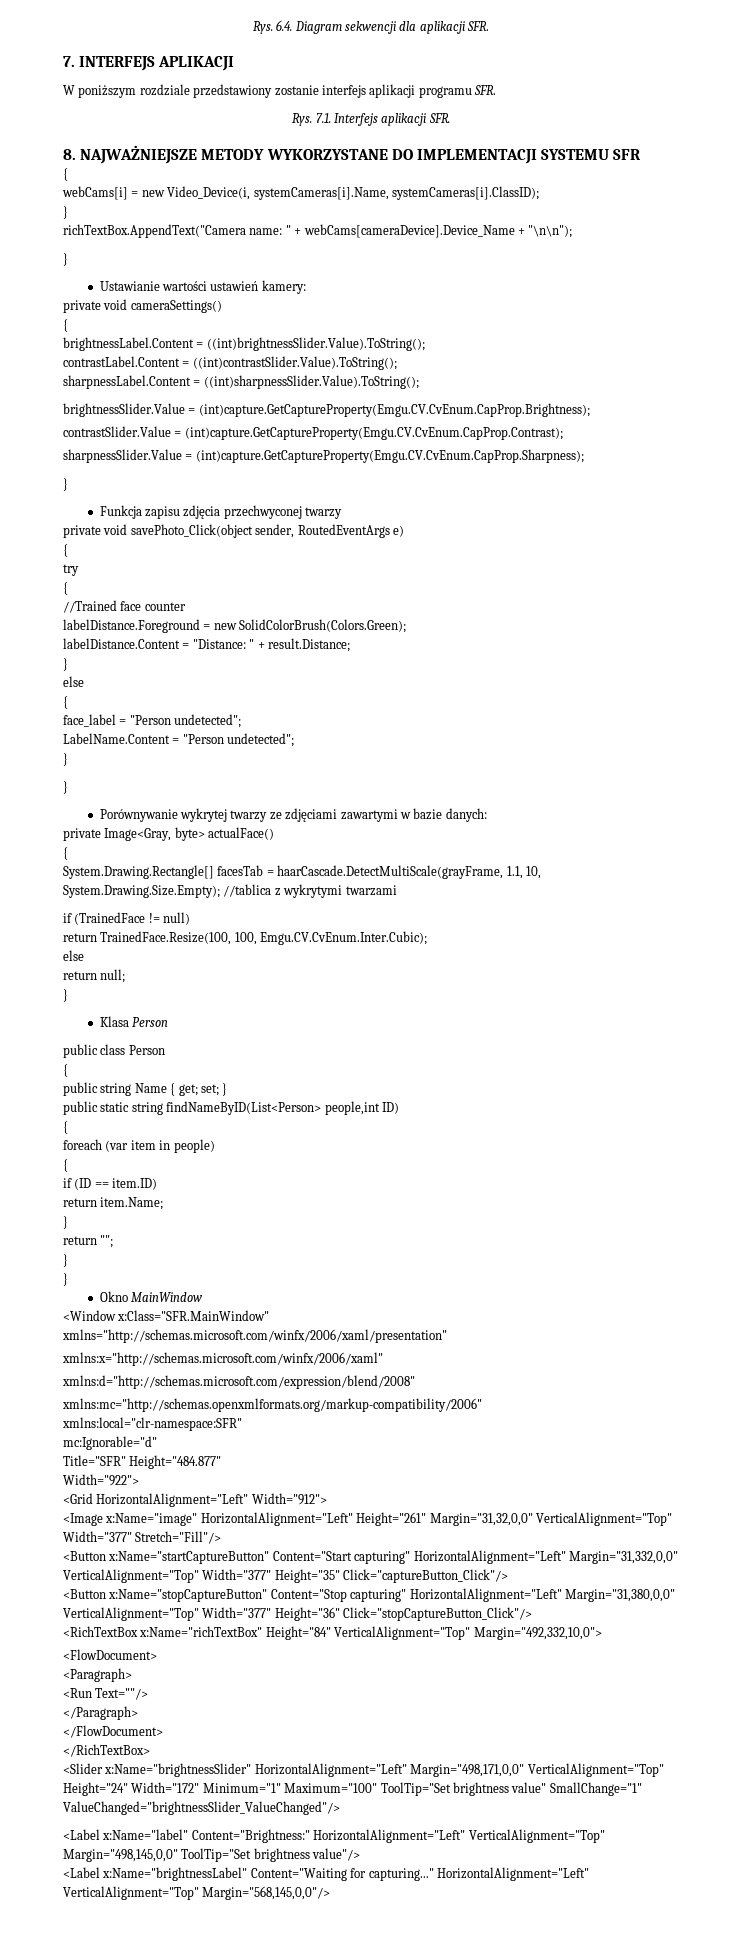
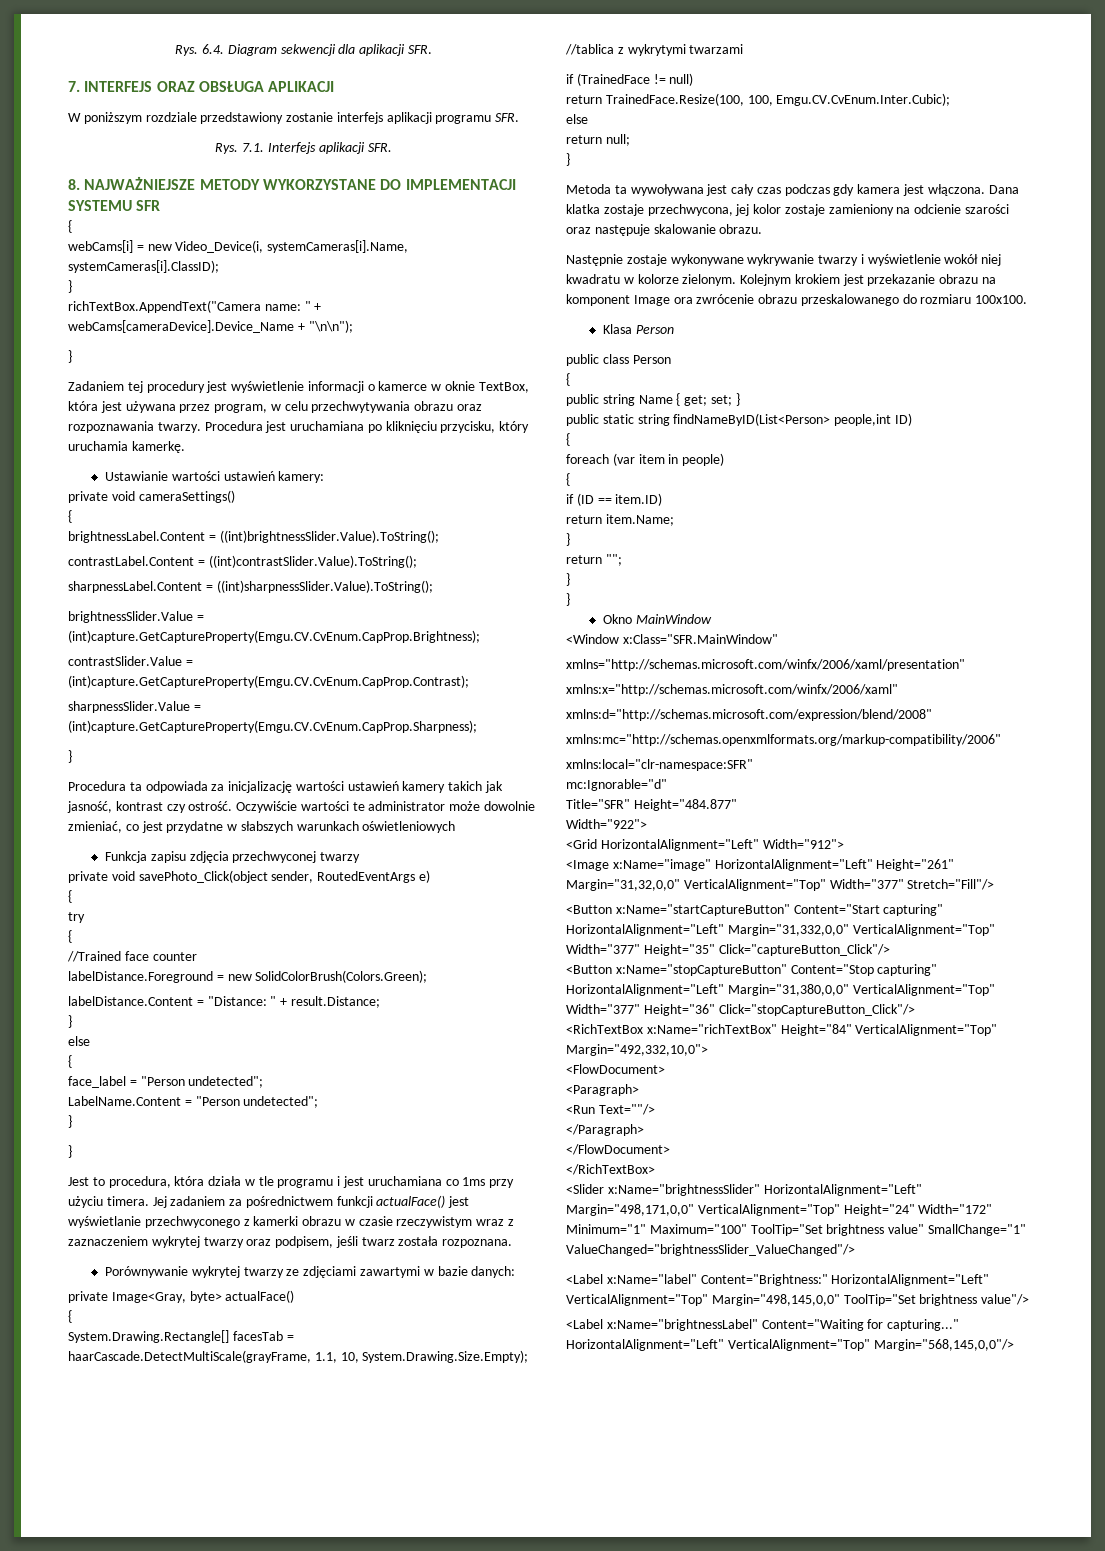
- 7. INTERFEJS APLIKACJI
+ 7. INTERFEJS ORAZ OBSŁUGA APLIKACJI
+ Zadaniem tej procedury jest wyświetlenie informacji o kamerce w oknie TextBox, która jest używana przez program, w celu przechwytywania obrazu oraz rozpoznawania twarzy. Procedura jest uruchamiana po kliknięciu przycisku, który uruchamia kamerkę.
+ Procedura ta odpowiada za inicjalizację wartości ustawień kamery takich jak jasność, kontrast czy ostrość. Oczywiście wartości te administrator może dowolnie zmieniać, co jest przydatne w słabszych warunkach oświetleniowych
+ Jest to procedura, która działa w tle programu i jest uruchamiana co 1ms przy użyciu timera. Jej zadaniem za pośrednictwem funkcji actualFace() jest wyświetlanie przechwyconego z kamerki obrazu w czasie rzeczywistym wraz z zaznaczeniem wykrytej twarzy oraz podpisem, jeśli twarz została rozpoznana.
+ Metoda ta wywoływana jest cały czas podczas gdy kamera jest włączona. Dana klatka zostaje przechwycona, jej kolor zostaje zamieniony na odcienie szarości oraz następuje skalowanie obrazu.
+ Następnie zostaje wykonywane wykrywanie twarzy i wyświetlenie wokół niej kwadratu w kolorze zielonym. Kolejnym krokiem jest przekazanie obrazu na komponent Image ora zwrócenie obrazu przeskalowanego do rozmiaru 100x100.

